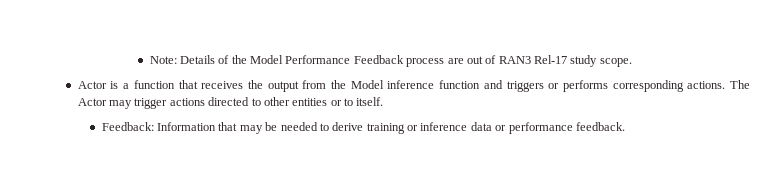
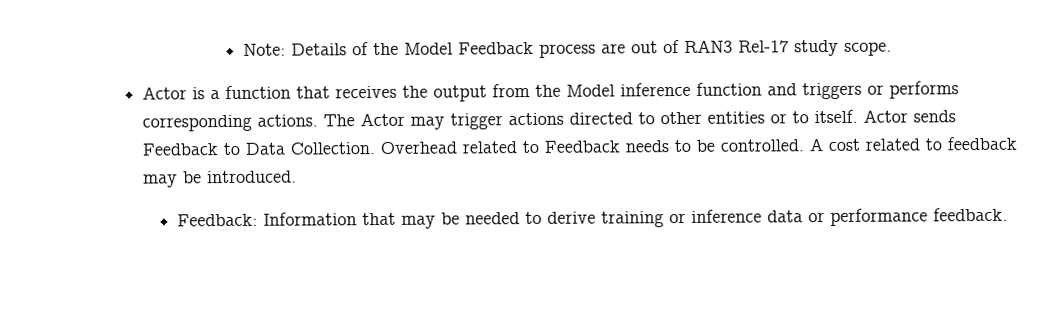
- Note: Details of the Model Performance Feedback process are out of RAN3 Rel-17 study scope.
+ Note: Details of the Model Feedback process are out of RAN3 Rel-17 study scope.
+ Actor sends Feedback to Data Collection. Overhead related to Feedback needs to be controlled. A cost related to feedback may be introduced.

